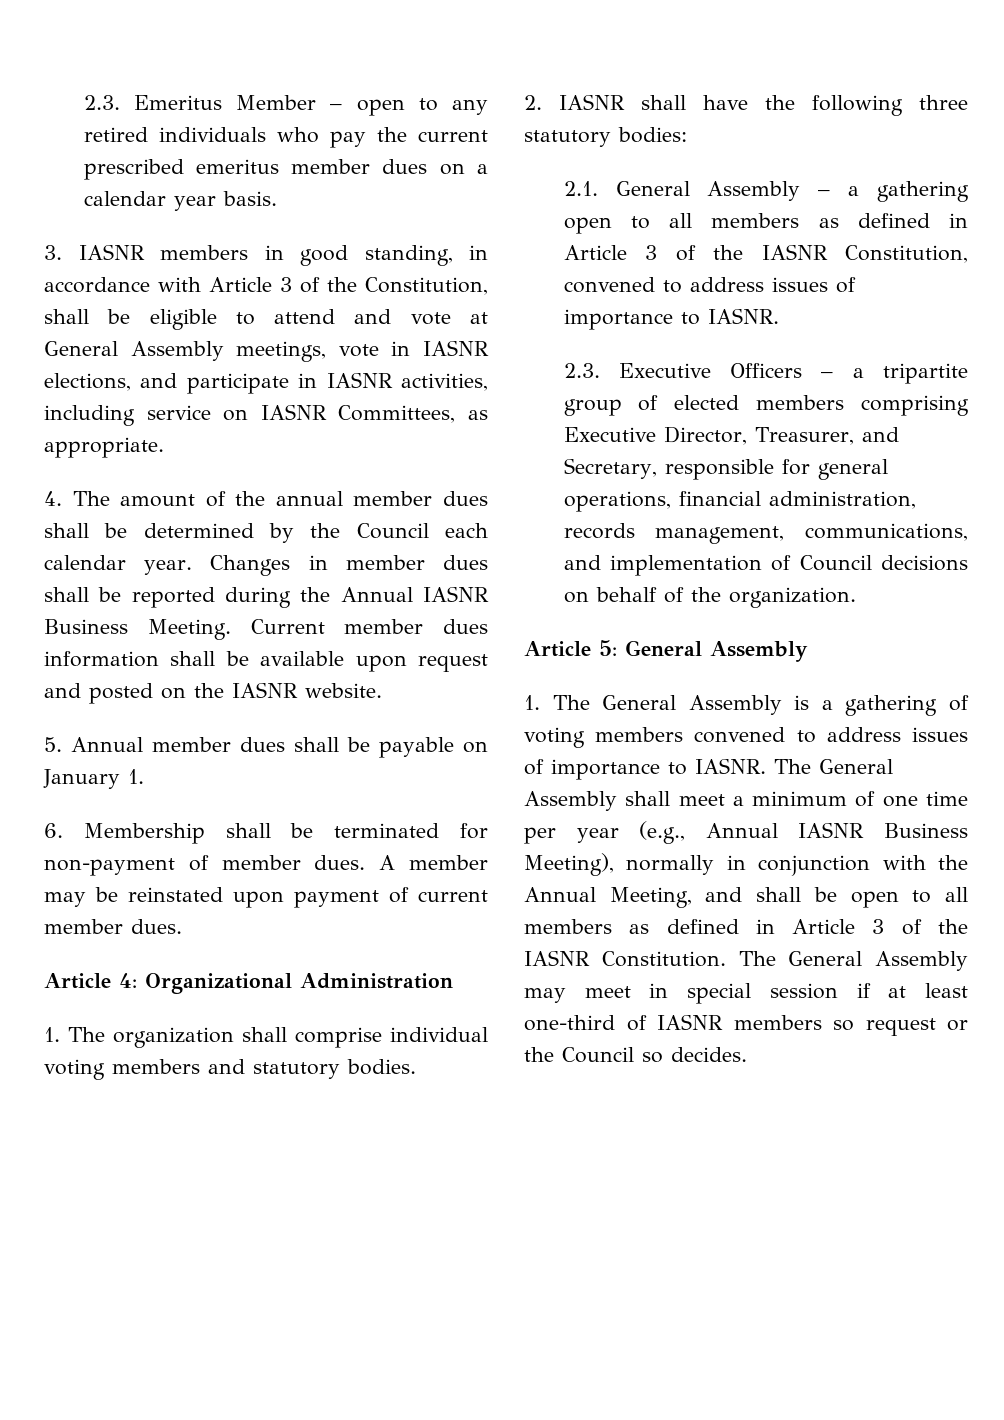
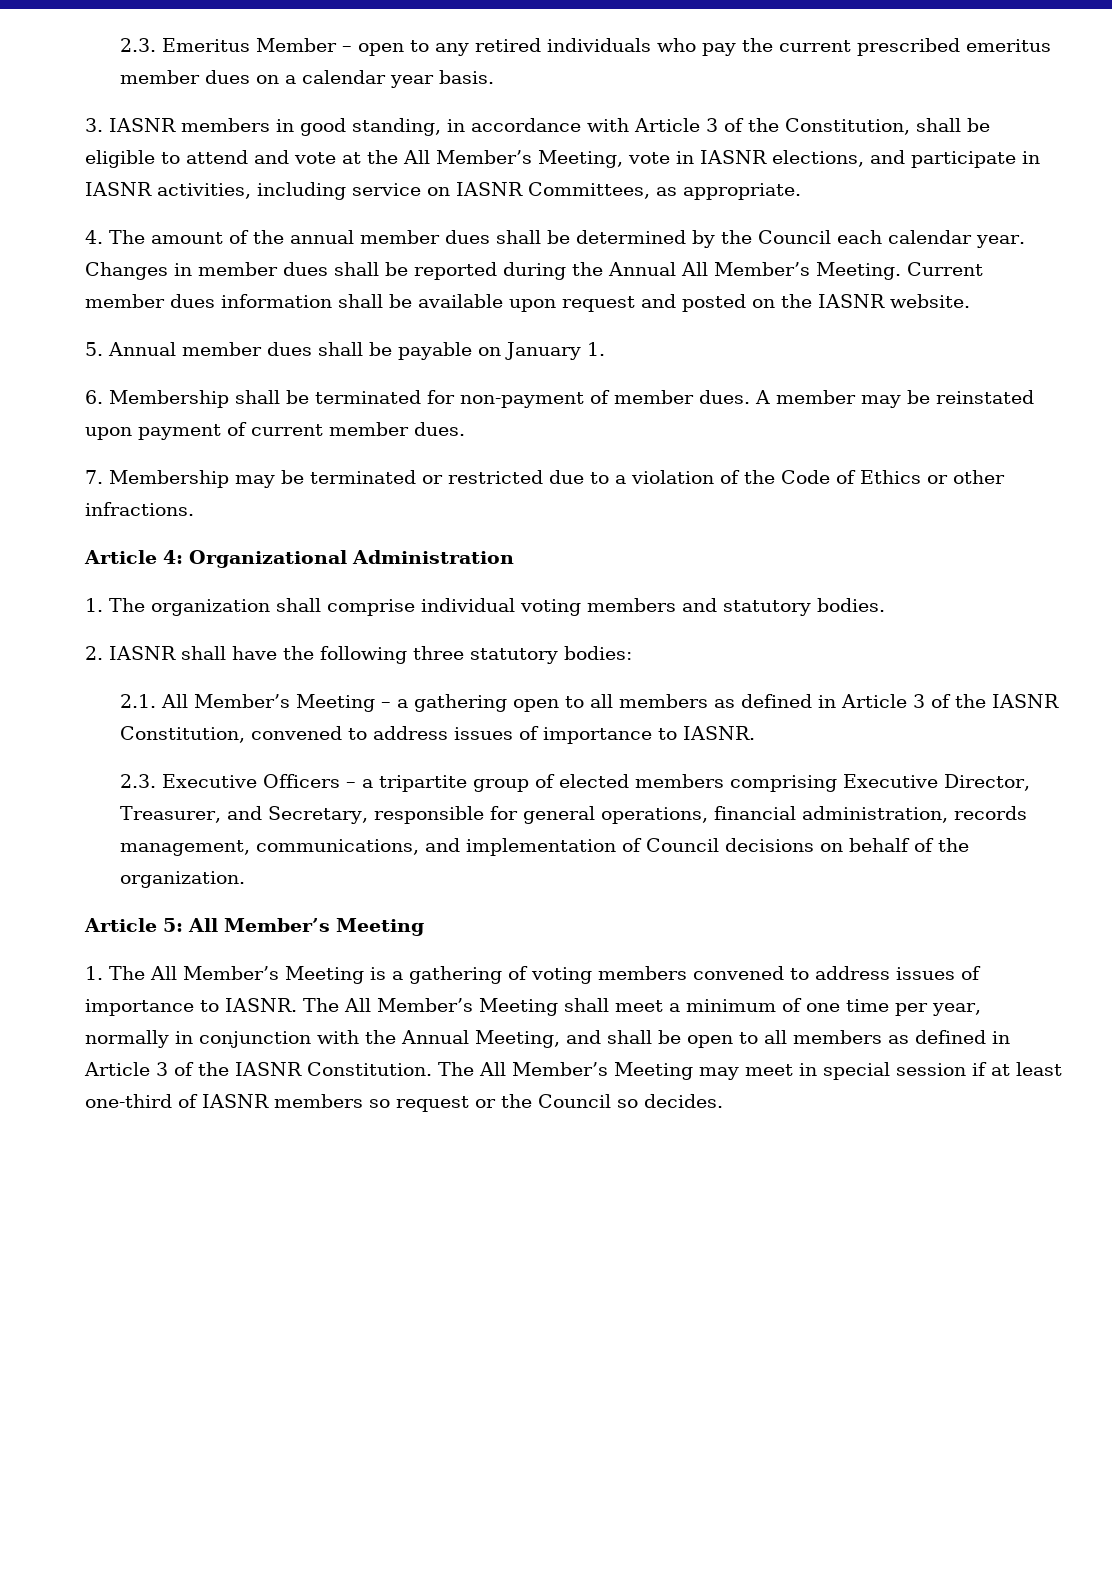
- 3. IASNR members in good standing, in accordance with Article 3 of the Constitution, shall be eligible to attend and vote at General Assembly meetings, vote in IASNR elections, and participate in IASNR activities, including service on IASNR Committees, as appropriate.
+ 3. IASNR members in good standing, in accordance with Article 3 of the Constitution, shall be eligible to attend and vote at the All Member’s Meeting, vote in IASNR elections, and participate in IASNR activities, including service on IASNR Committees, as appropriate.
- Changes in member dues shall be reported during the Annual IASNR Business Meeting.
+ Changes in member dues shall be reported during the Annual All Member’s Meeting.
+ 7. Membership may be terminated or restricted due to a violation of the Code of Ethics or other infractions.
- 2.1. General Assembly – a gathering open to all members as defined in Article 3 of the IASNR Constitution, convened to address issues of importance to IASNR.
+ 2.1. All Member’s Meeting – a gathering open to all members as defined in Article 3 of the IASNR Constitution, convened to address issues of importance to IASNR.
- Article 5: General Assembly
- 1. The General Assembly is a gathering of voting members convened to address issues of importance to IASNR.
+ Article 5: All Member’s Meeting
+ 1. The All Member’s Meeting is a gathering of voting members convened to address issues of importance to IASNR.
- The General Assembly shall meet a minimum of one time per year (e.g., Annual IASNR Business Meeting), normally in conjunction with the Annual Meeting, and shall be open to all members as defined in Article 3 of the IASNR Constitution.
+ The All Member’s Meeting shall meet a minimum of one time per year, normally in conjunction with the Annual Meeting, and shall be open to all members as defined in Article 3 of the IASNR Constitution.
- The General Assembly may meet in special session if at least one-third of IASNR members so request or the Council so decides.
+ The All Member’s Meeting may meet in special session if at least one-third of IASNR members so request or the Council so decides.

